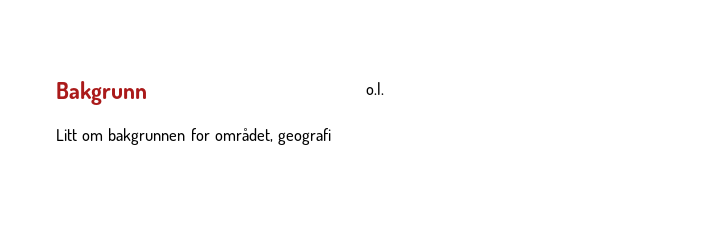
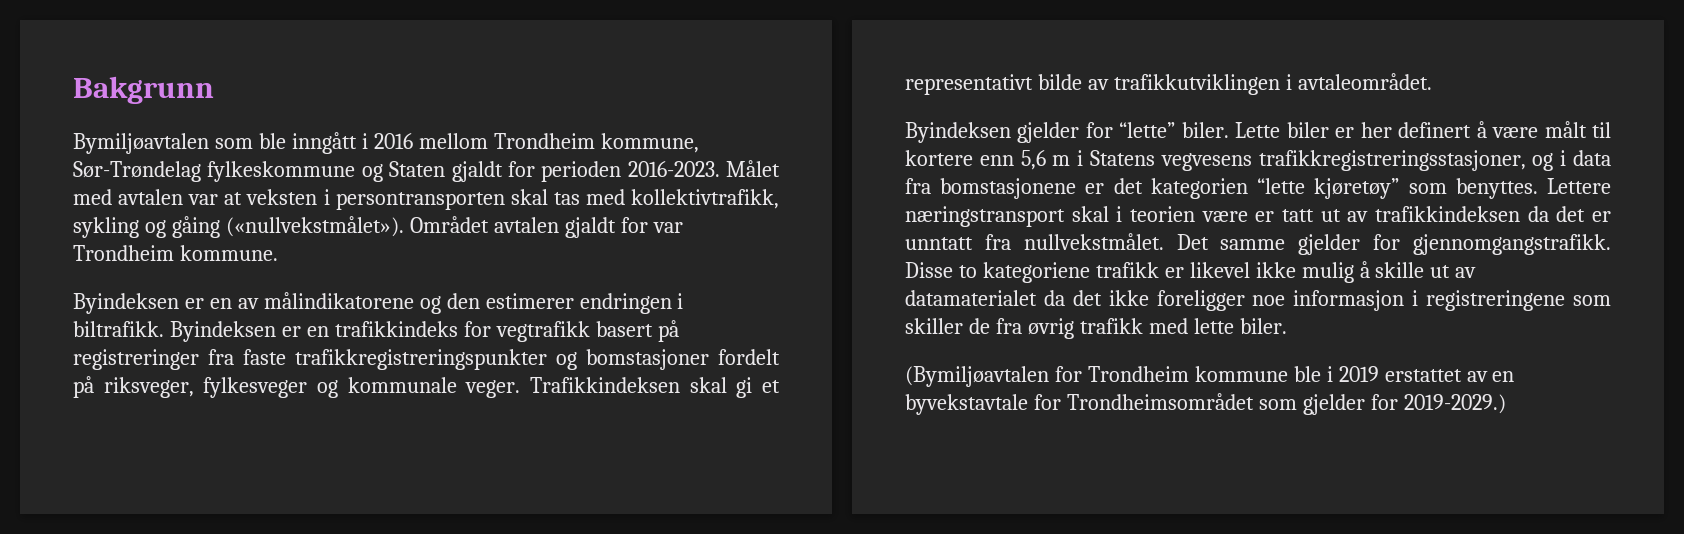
- Litt om bakgrunnen for området, geografi o.l.
+ Bymiljøavtalen som ble inngått i 2016 mellom Trondheim kommune, Sør-Trøndelag fylkeskommune og Staten gjaldt for perioden 2016-2023. Målet med avtalen var at veksten i persontransporten skal tas med kollektivtrafikk, sykling og gåing («nullvekstmålet»). Området avtalen gjaldt for var Trondheim kommune.
+ Byindeksen er en av målindikatorene og den estimerer endringen i biltrafikk. Byindeksen er en trafikkindeks for vegtrafikk basert på registreringer fra faste trafikkregistreringspunkter og bomstasjoner fordelt på riksveger, fylkesveger og kommunale veger. Trafikkindeksen skal gi et representativt bilde av trafikkutviklingen i avtaleområdet.
+ Byindeksen gjelder for “lette” biler. Lette biler er her definert å være målt til kortere enn 5,6 m i Statens vegvesens trafikkregistreringsstasjoner, og i data fra bomstasjonene er det kategorien “lette kjøretøy” som benyttes. Lettere næringstransport skal i teorien være er tatt ut av trafikkindeksen da det er unntatt fra nullvekstmålet. Det samme gjelder for gjennomgangstrafikk. Disse to kategoriene trafikk er likevel ikke mulig å skille ut av datamaterialet da det ikke foreligger noe informasjon i registreringene som skiller de fra øvrig trafikk med lette biler.
+ (Bymiljøavtalen for Trondheim kommune ble i 2019 erstattet av en byvekstavtale for Trondheimsområdet som gjelder for 2019-2029.)

